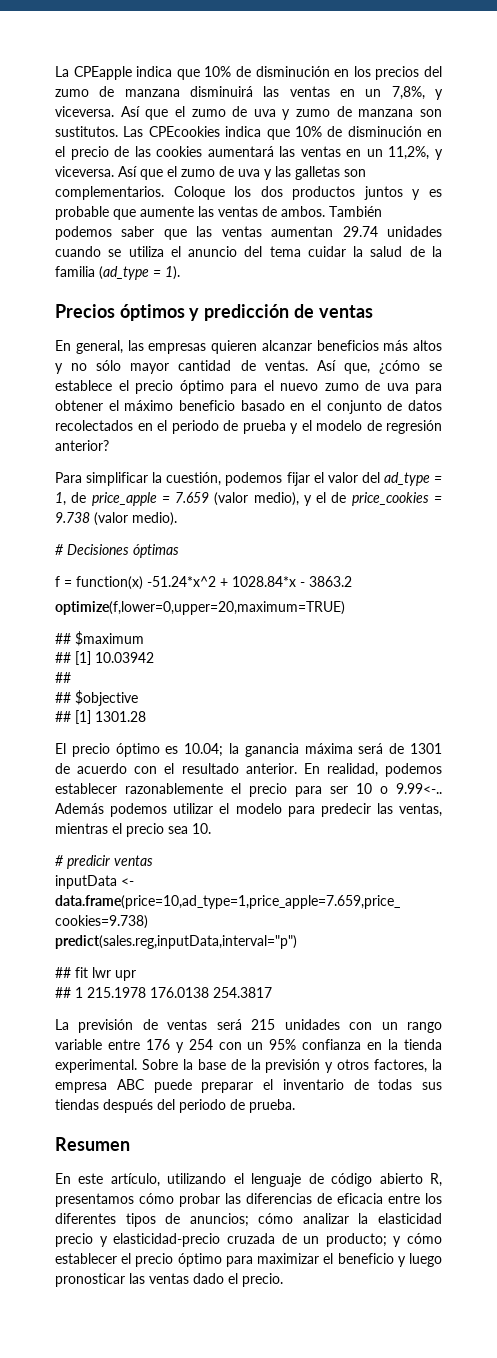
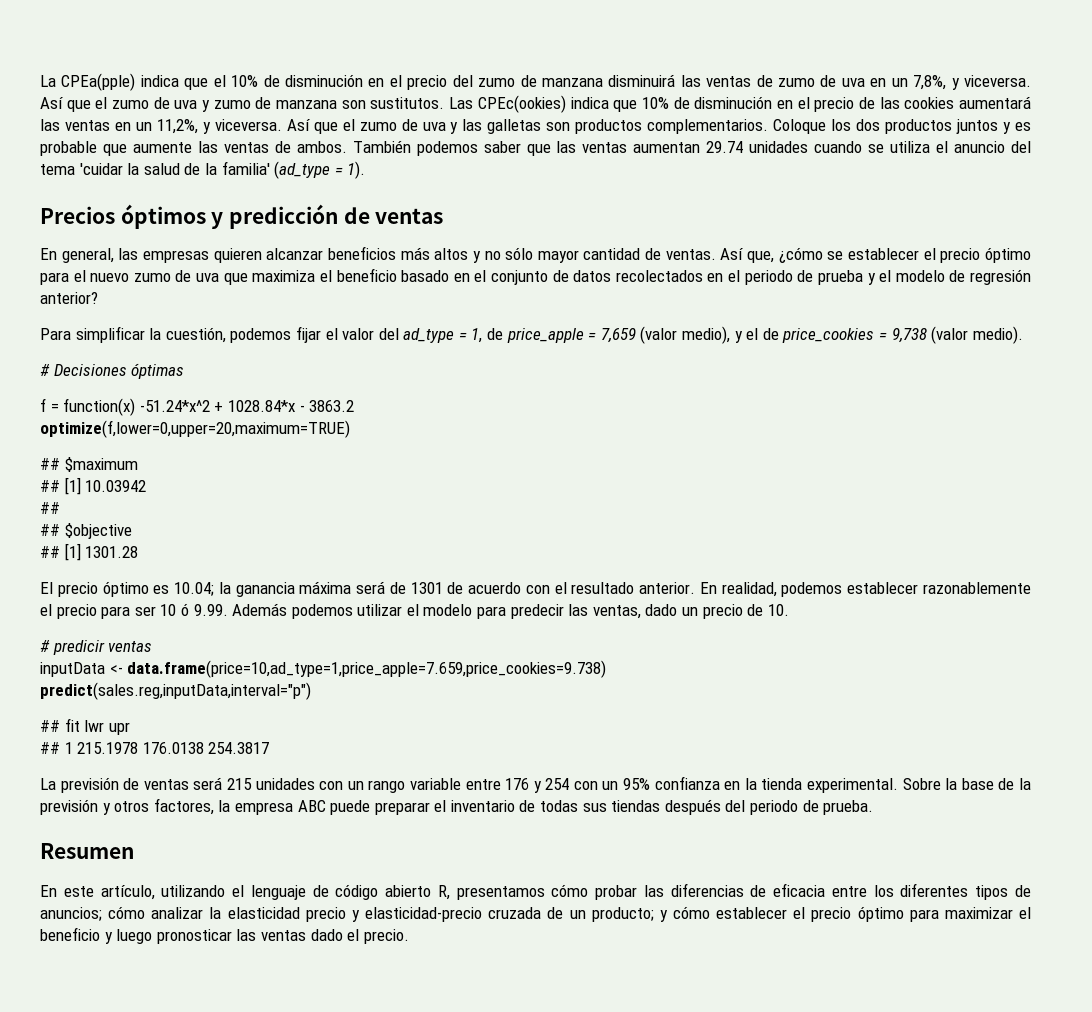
- La CPEapple indica que 10% de disminución en los precios del zumo de manzana disminuirá las ventas en un 7,8%, y viceversa.
+ La CPEa(pple) indica que el 10% de disminución en el precio del zumo de manzana disminuirá las ventas de zumo de uva en un 7,8%, y viceversa.
- Las CPEcookies indica que 10% de disminución en el precio de las cookies aumentará las ventas en un 11,2%, y viceversa.
+ Las CPEc(ookies) indica que 10% de disminución en el precio de las cookies aumentará las ventas en un 11,2%, y viceversa.
- Así que el zumo de uva y las galletas son complementarios.
+ Así que el zumo de uva y las galletas son productos complementarios.
- También podemos saber que las ventas aumentan 29.74 unidades cuando se utiliza el anuncio del tema cuidar la salud de la familia (ad_type = 1).
+ También podemos saber que las ventas aumentan 29.74 unidades cuando se utiliza el anuncio del tema 'cuidar la salud de la familia' (ad_type = 1).
- Así que, ¿cómo se establece el precio óptimo para el nuevo zumo de uva para obtener el máximo beneficio basado en el conjunto de datos recolectados en el periodo de prueba y el modelo de regresión anterior?
+ Así que, ¿cómo se establecer el precio óptimo para el nuevo zumo de uva que maximiza el beneficio basado en el conjunto de datos recolectados en el periodo de prueba y el modelo de regresión anterior?
- Para simplificar la cuestión, podemos fijar el valor del ad_type = 1, de price_apple = 7.659 (valor medio), y el de price_cookies = 9.738 (valor medio).
+ Para simplificar la cuestión, podemos fijar el valor del ad_type = 1, de price_apple = 7,659 (valor medio), y el de price_cookies = 9,738 (valor medio).
- En realidad, podemos establecer razonablemente el precio para ser 10 o 9.99<-.. Además podemos utilizar el modelo para predecir las ventas, mientras el precio sea 10.
+ En realidad, podemos establecer razonablemente el precio para ser 10 ó 9.99. Además podemos utilizar el modelo para predecir las ventas, dado un precio de 10.

